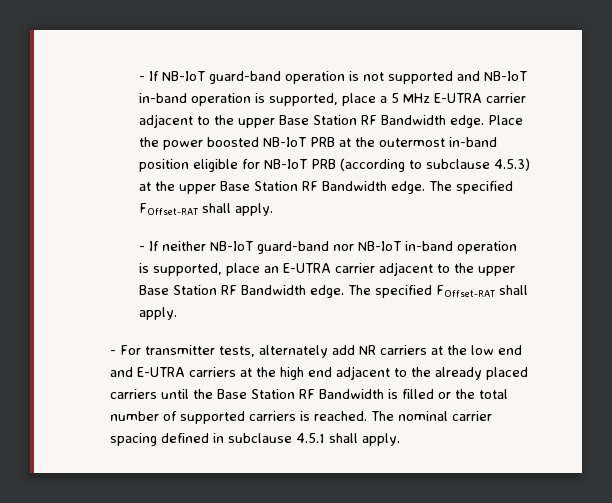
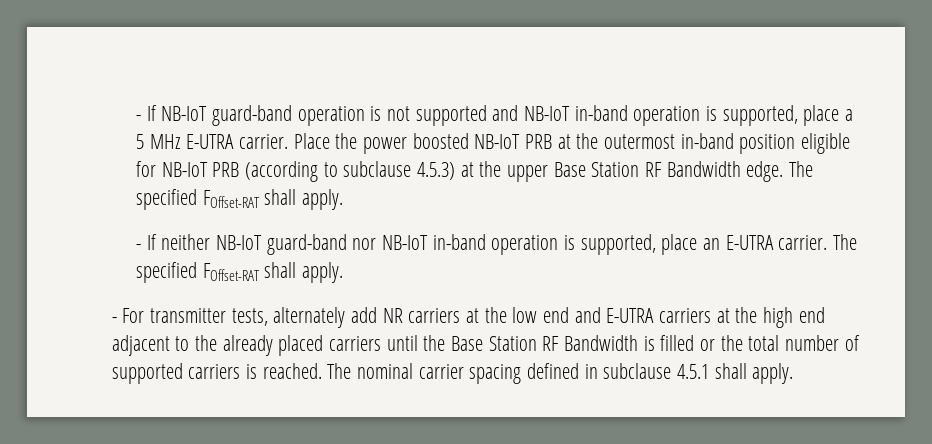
- - If NB-IoT guard-band operation is not supported and NB-IoT in-band operation is supported, place a 5 MHz E-UTRA carrier adjacent to the upper Base Station RF Bandwidth edge.
+ - If NB-IoT guard-band operation is not supported and NB-IoT in-band operation is supported, place a 5 MHz E-UTRA carrier.
- - If neither NB-IoT guard-band nor NB-IoT in-band operation is supported, place an E-UTRA carrier adjacent to the upper Base Station RF Bandwidth edge.
+ - If neither NB-IoT guard-band nor NB-IoT in-band operation is supported, place an E-UTRA carrier.

